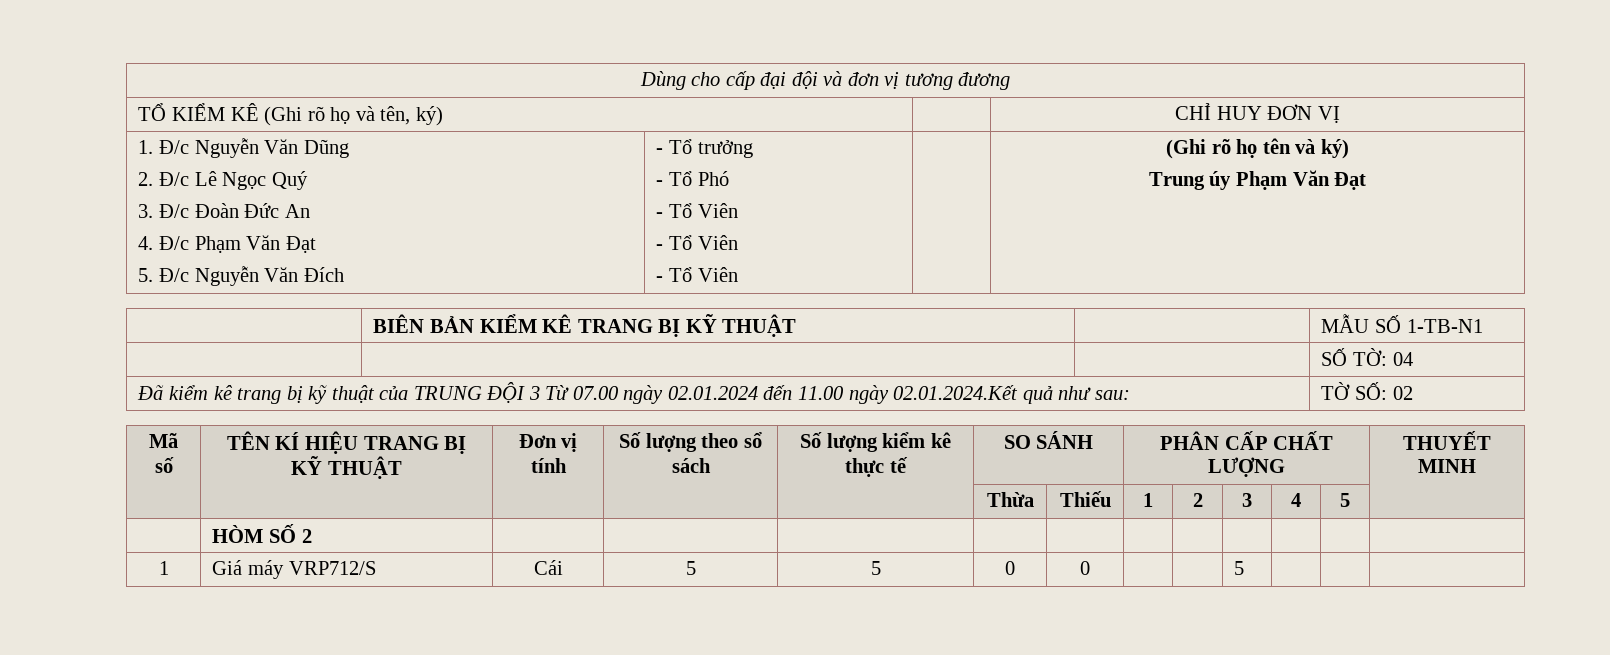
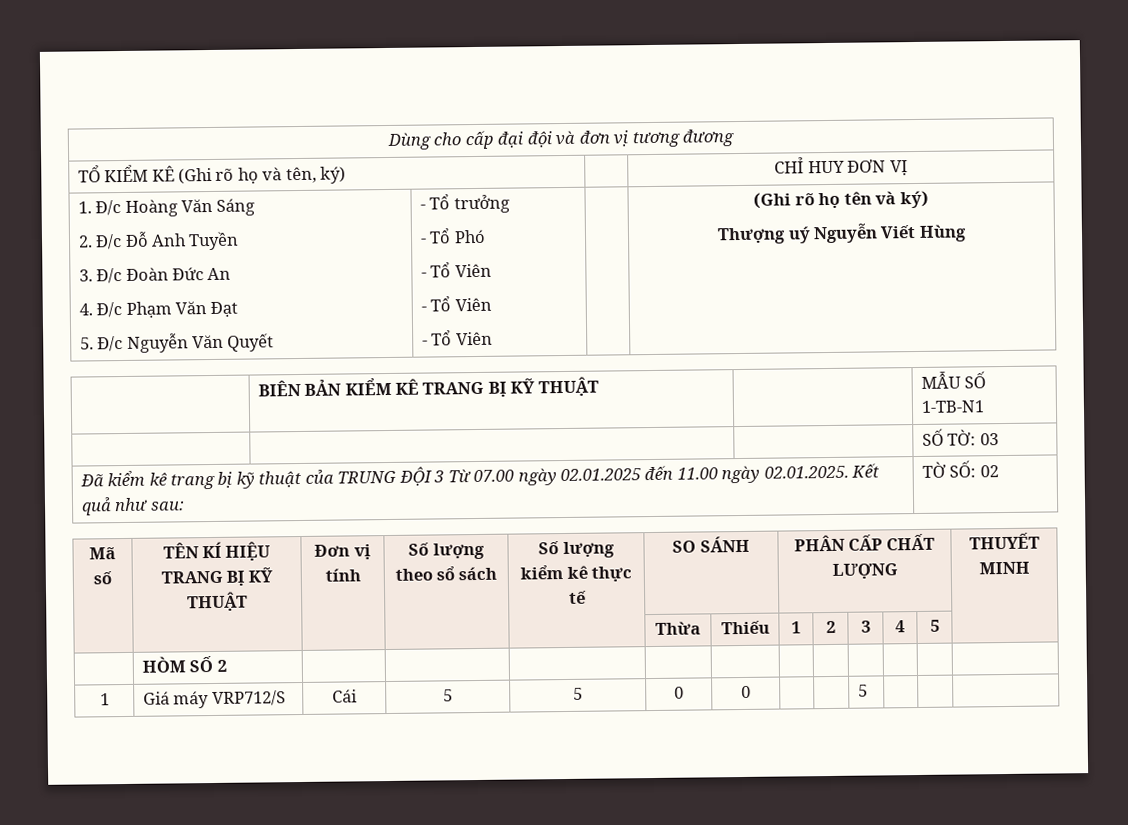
- 1. Đ/c Nguyễn Văn Dũng
+ 1. Đ/c Hoàng Văn Sáng
- 2. Đ/c Lê Ngọc Quý
+ 2. Đ/c Đỗ Anh Tuyền
- 5. Đ/c Nguyễn Văn Đích
+ 5. Đ/c Nguyễn Văn Quyết
- Trung úy Phạm Văn Đạt
+ Thượng uý Nguyễn Viết Hùng
- | | | SỐ TỜ: 04
+ | | | SỐ TỜ: 03
- Đã kiểm kê trang bị kỹ thuật của TRUNG ĐỘI 3 Từ 07.00 ngày 02.01.2024 đến 11.00 ngày 02.01.2024.Kết quả như sau: | TỜ SỐ: 02
+ Đã kiểm kê trang bị kỹ thuật của TRUNG ĐỘI 3 Từ 07.00 ngày 02.01.2025 đến 11.00 ngày 02.01.2025. Kết quả như sau: | TỜ SỐ: 02

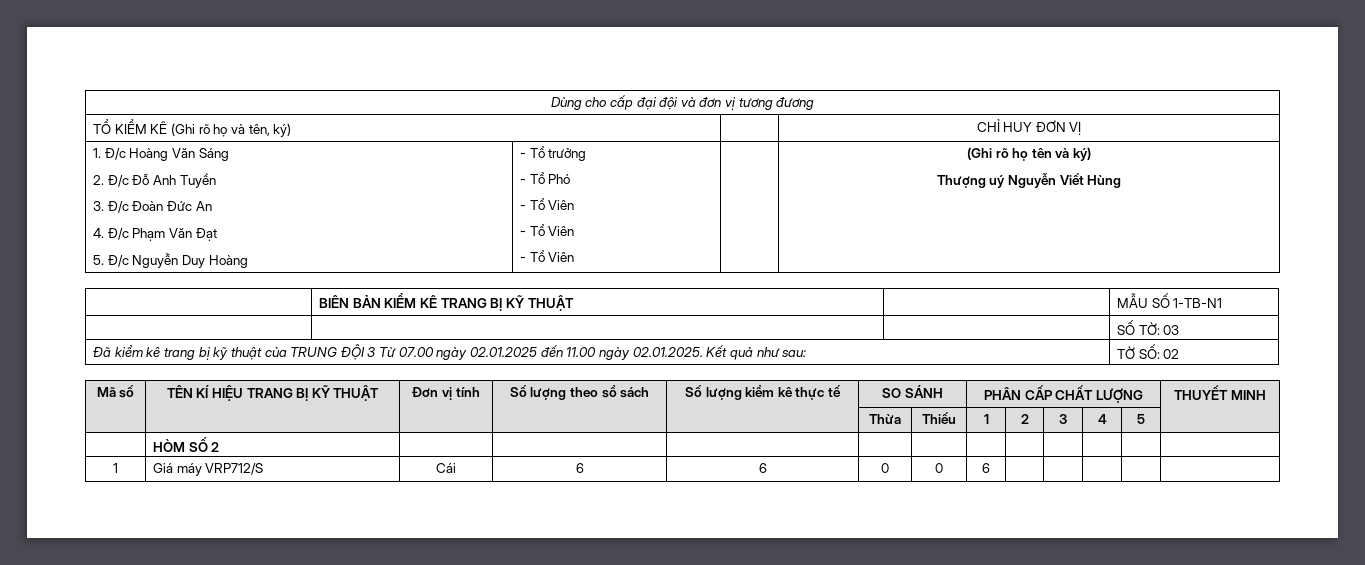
- 5. Đ/c Nguyễn Văn Quyết
+ 5. Đ/c Nguyễn Duy Hoàng
- 1 | Giá máy VRP712/S | Cái | 5 | 5 | 0 | 0 | | | 5 | | |
+ 1 | Giá máy VRP712/S | Cái | 6 | 6 | 0 | 0 | 6 | | | | |

